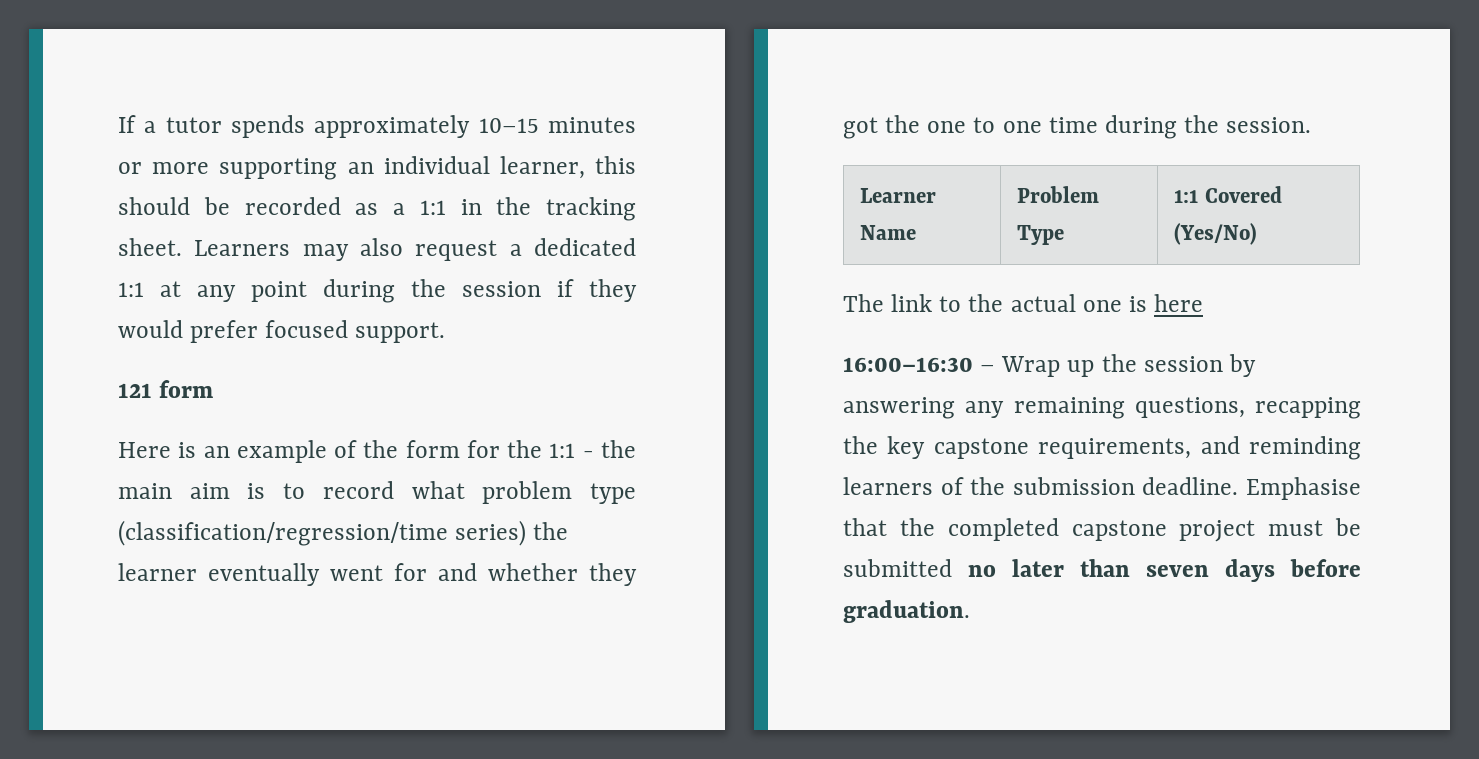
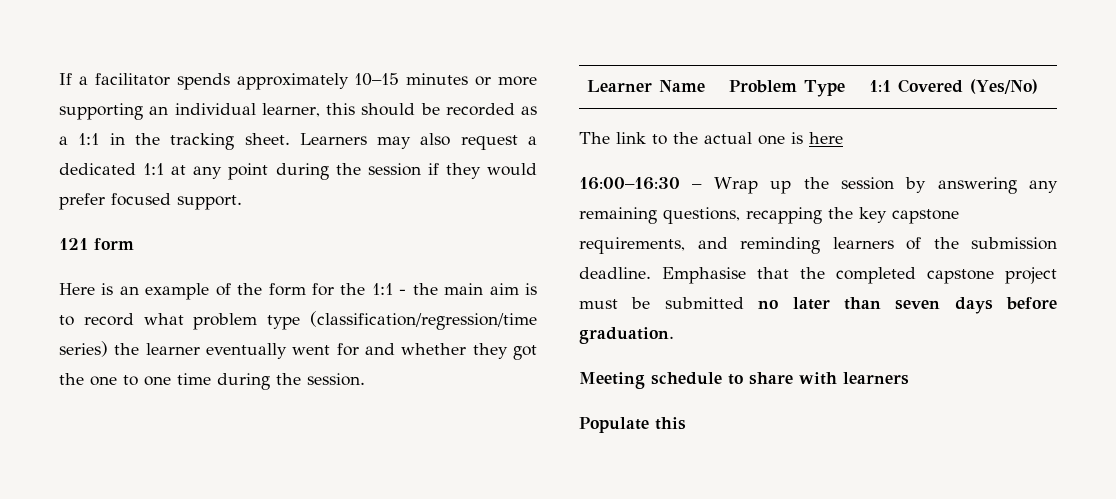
- If a tutor spends approximately 10–15 minutes or more supporting an individual learner, this should be recorded as a 1:1 in the tracking sheet.
+ If a facilitator spends approximately 10–15 minutes or more supporting an individual learner, this should be recorded as a 1:1 in the tracking sheet.
+ Meeting schedule to share with learners
+ Populate this

